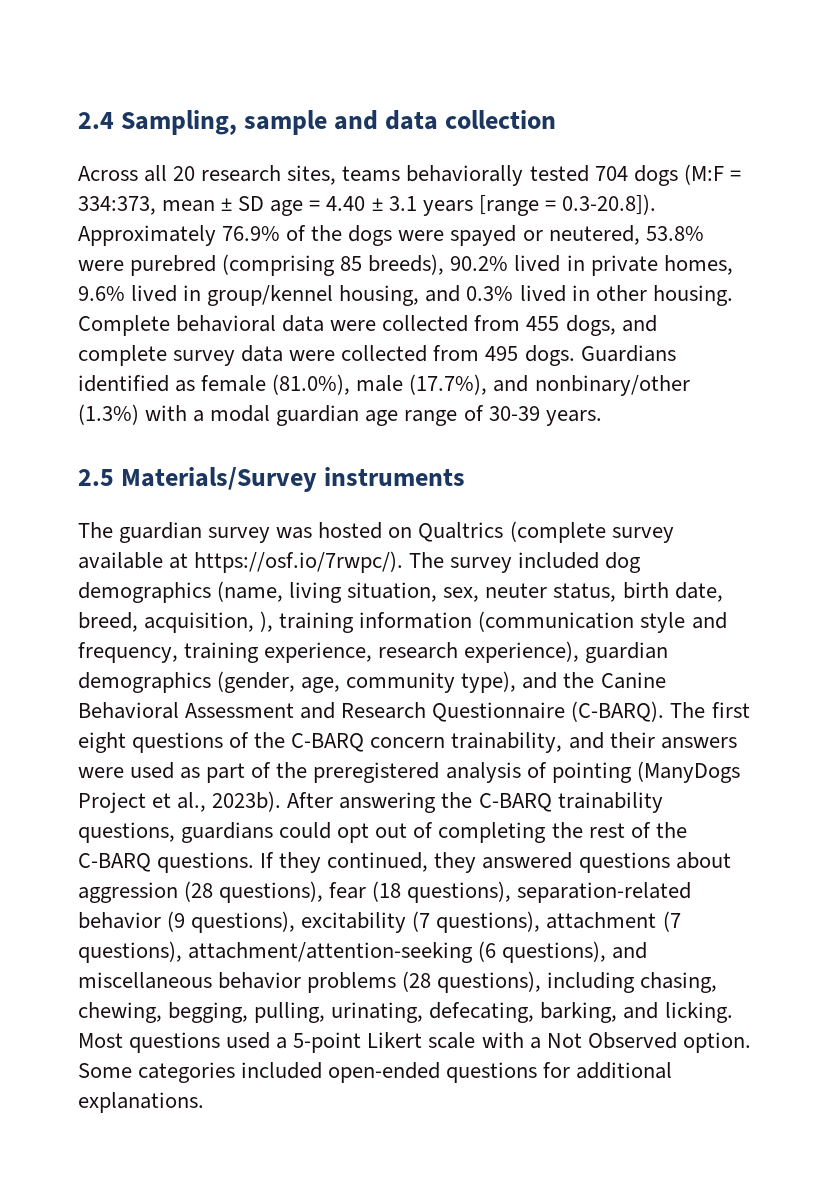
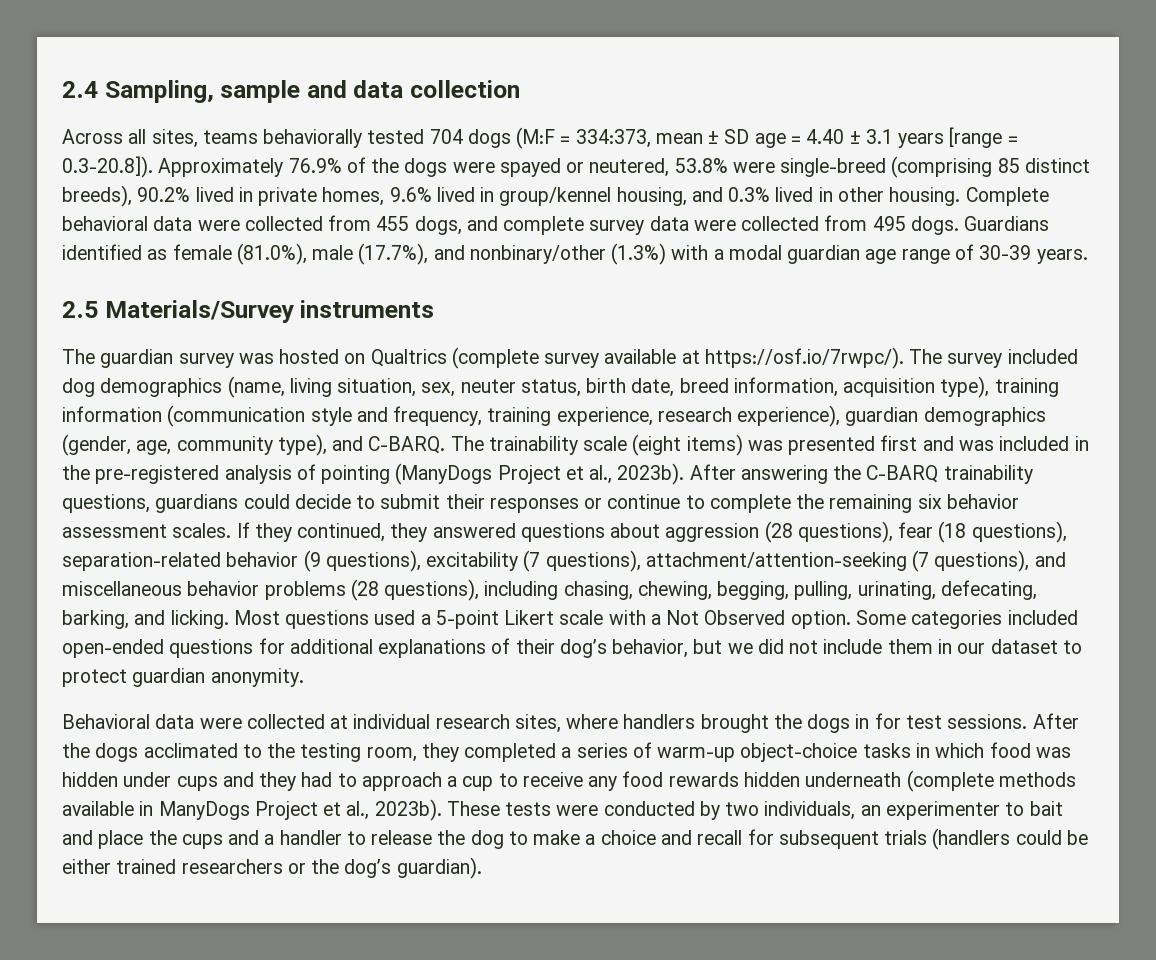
- Across all 20 research sites, teams behaviorally tested 704 dogs (M:F = 334:373, mean ± SD age = 4.40 ± 3.1 years [range = 0.3-20.8]). Approximately 76.9% of the dogs were spayed or neutered, 53.8% were purebred (comprising 85 breeds), 90.2% lived in private homes, 9.6% lived in group/kennel housing, and 0.3% lived in other housing.
+ Across all sites, teams behaviorally tested 704 dogs (M:F = 334:373, mean ± SD age = 4.40 ± 3.1 years [range = 0.3-20.8]). Approximately 76.9% of the dogs were spayed or neutered, 53.8% were single-breed (comprising 85 distinct breeds), 90.2% lived in private homes, 9.6% lived in group/kennel housing, and 0.3% lived in other housing.
- The guardian survey was hosted on Qualtrics (complete survey available at https://osf.io/7rwpc/). The survey included dog demographics (name, living situation, sex, neuter status, birth date, breed, acquisition, ), training information (communication style and frequency, training experience, research experience), guardian demographics (gender, age, community type), and the Canine Behavioral Assessment and Research Questionnaire (C-BARQ). The first eight questions of the C-BARQ concern trainability, and their answers were used as part of the preregistered analysis of pointing (ManyDogs Project et al., 2023b).
+ The guardian survey was hosted on Qualtrics (complete survey available at https://osf.io/7rwpc/). The survey included dog demographics (name, living situation, sex, neuter status, birth date, breed information, acquisition type), training information (communication style and frequency, training experience, research experience), guardian demographics (gender, age, community type), and C-BARQ. The trainability scale (eight items) was presented first and was included in the pre-registered analysis of pointing (ManyDogs Project et al., 2023b).
- After answering the C-BARQ trainability questions, guardians could opt out of completing the rest of the C-BARQ questions.
+ After answering the C-BARQ trainability questions, guardians could decide to submit their responses or continue to complete the remaining six behavior assessment scales.
- If they continued, they answered questions about aggression (28 questions), fear (18 questions), separation-related behavior (9 questions), excitability (7 questions), attachment (7 questions), attachment/attention-seeking (6 questions), and miscellaneous behavior problems (28 questions), including chasing, chewing, begging, pulling, urinating, defecating, barking, and licking.
+ If they continued, they answered questions about aggression (28 questions), fear (18 questions), separation-related behavior (9 questions), excitability (7 questions), attachment/attention-seeking (7 questions), and miscellaneous behavior problems (28 questions), including chasing, chewing, begging, pulling, urinating, defecating, barking, and licking.
- Some categories included open-ended questions for additional explanations.
+ Some categories included open-ended questions for additional explanations of their dog’s behavior, but we did not include them in our dataset to protect guardian anonymity.
+ Behavioral data were collected at individual research sites, where handlers brought the dogs in for test sessions. After the dogs acclimated to the testing room, they completed a series of warm-up object-choice tasks in which food was hidden under cups and they had to approach a cup to receive any food rewards hidden underneath (complete methods available in ManyDogs Project et al., 2023b). These tests were conducted by two individuals, an experimenter to bait and place the cups and a handler to release the dog to make a choice and recall for subsequent trials (handlers could be either trained researchers or the dog’s guardian).

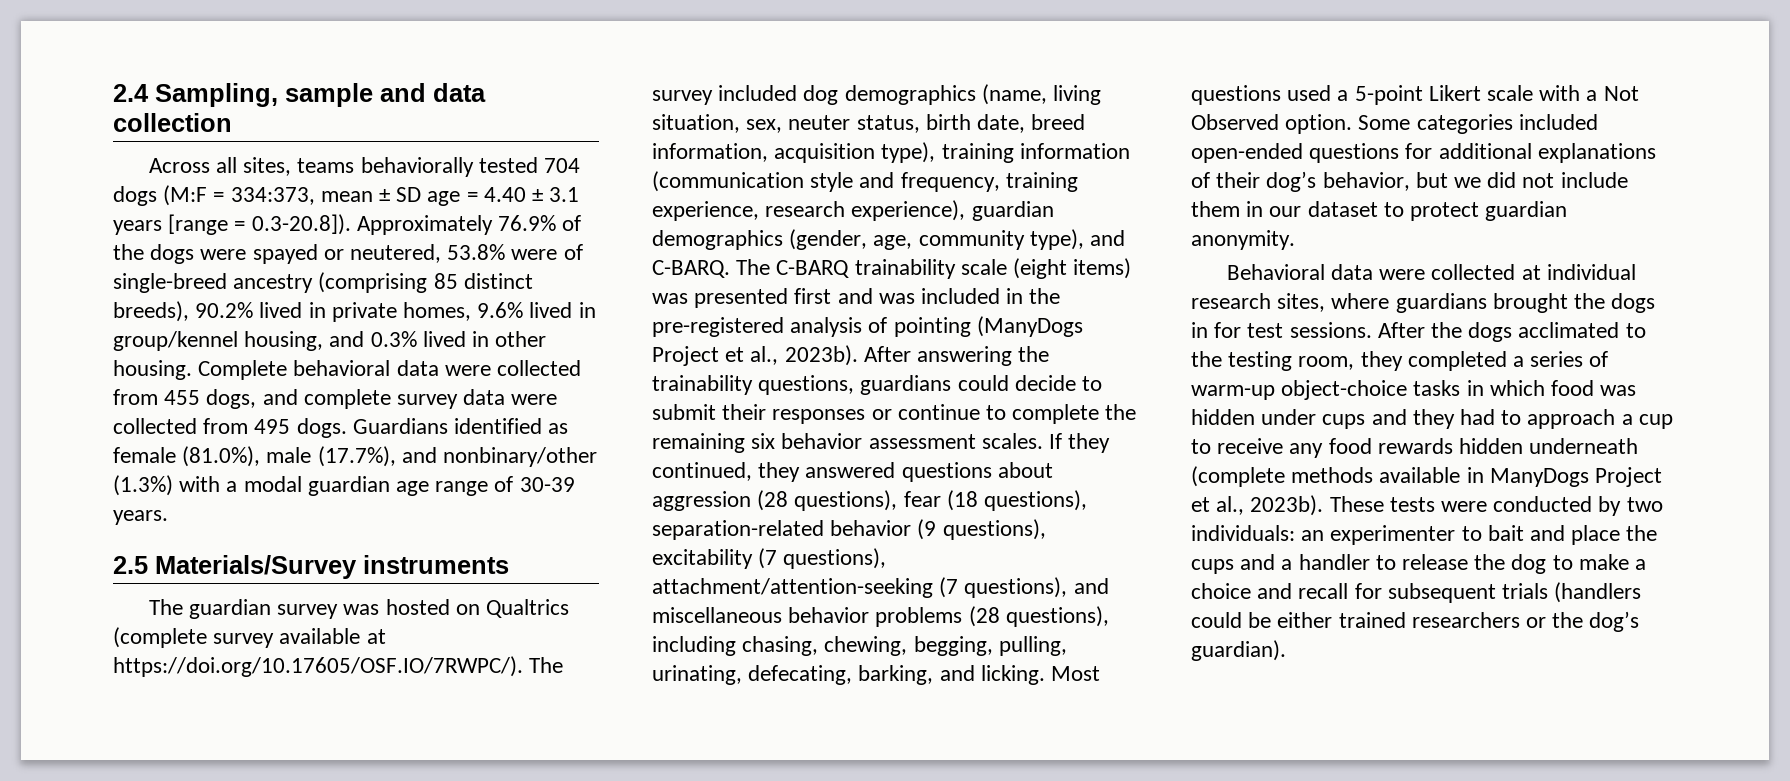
- Across all sites, teams behaviorally tested 704 dogs (M:F = 334:373, mean ± SD age = 4.40 ± 3.1 years [range = 0.3-20.8]). Approximately 76.9% of the dogs were spayed or neutered, 53.8% were single-breed (comprising 85 distinct breeds), 90.2% lived in private homes, 9.6% lived in group/kennel housing, and 0.3% lived in other housing.
+ Across all sites, teams behaviorally tested 704 dogs (M:F = 334:373, mean ± SD age = 4.40 ± 3.1 years [range = 0.3-20.8]). Approximately 76.9% of the dogs were spayed or neutered, 53.8% were of single-breed ancestry (comprising 85 distinct breeds), 90.2% lived in private homes, 9.6% lived in group/kennel housing, and 0.3% lived in other housing.
- The guardian survey was hosted on Qualtrics (complete survey available at https://osf.io/7rwpc/). The survey included dog demographics (name, living situation, sex, neuter status, birth date, breed information, acquisition type), training information (communication style and frequency, training experience, research experience), guardian demographics (gender, age, community type), and C-BARQ.
+ The guardian survey was hosted on Qualtrics (complete survey available at https://doi.org/10.17605/OSF.IO/7RWPC/). The survey included dog demographics (name, living situation, sex, neuter status, birth date, breed information, acquisition type), training information (communication style and frequency, training experience, research experience), guardian demographics (gender, age, community type), and C-BARQ.
- The trainability scale (eight items) was presented first and was included in the pre-registered analysis of pointing (ManyDogs Project et al., 2023b).
+ The C-BARQ trainability scale (eight items) was presented first and was included in the pre-registered analysis of pointing (ManyDogs Project et al., 2023b).
- After answering the C-BARQ trainability questions, guardians could decide to submit their responses or continue to complete the remaining six behavior assessment scales.
+ After answering the trainability questions, guardians could decide to submit their responses or continue to complete the remaining six behavior assessment scales.
- Behavioral data were collected at individual research sites, where handlers brought the dogs in for test sessions.
+ Behavioral data were collected at individual research sites, where guardians brought the dogs in for test sessions.
- These tests were conducted by two individuals, an experimenter to bait and place the cups and a handler to release the dog to make a choice and recall for subsequent trials (handlers could be either trained researchers or the dog’s guardian).
+ These tests were conducted by two individuals: an experimenter to bait and place the cups and a handler to release the dog to make a choice and recall for subsequent trials (handlers could be either trained researchers or the dog’s guardian).

